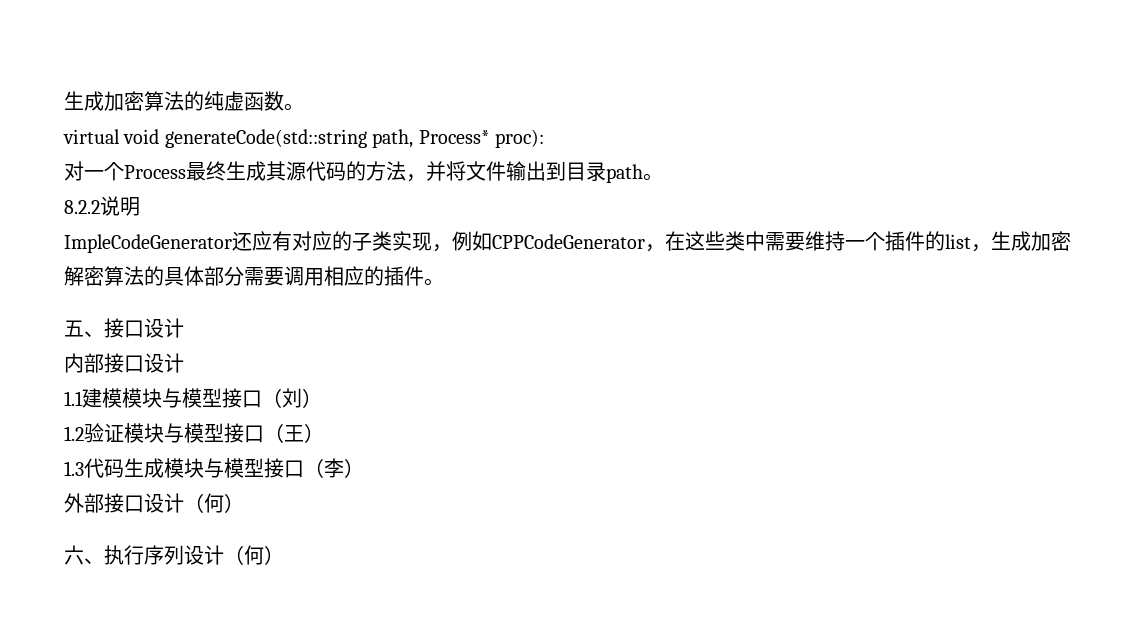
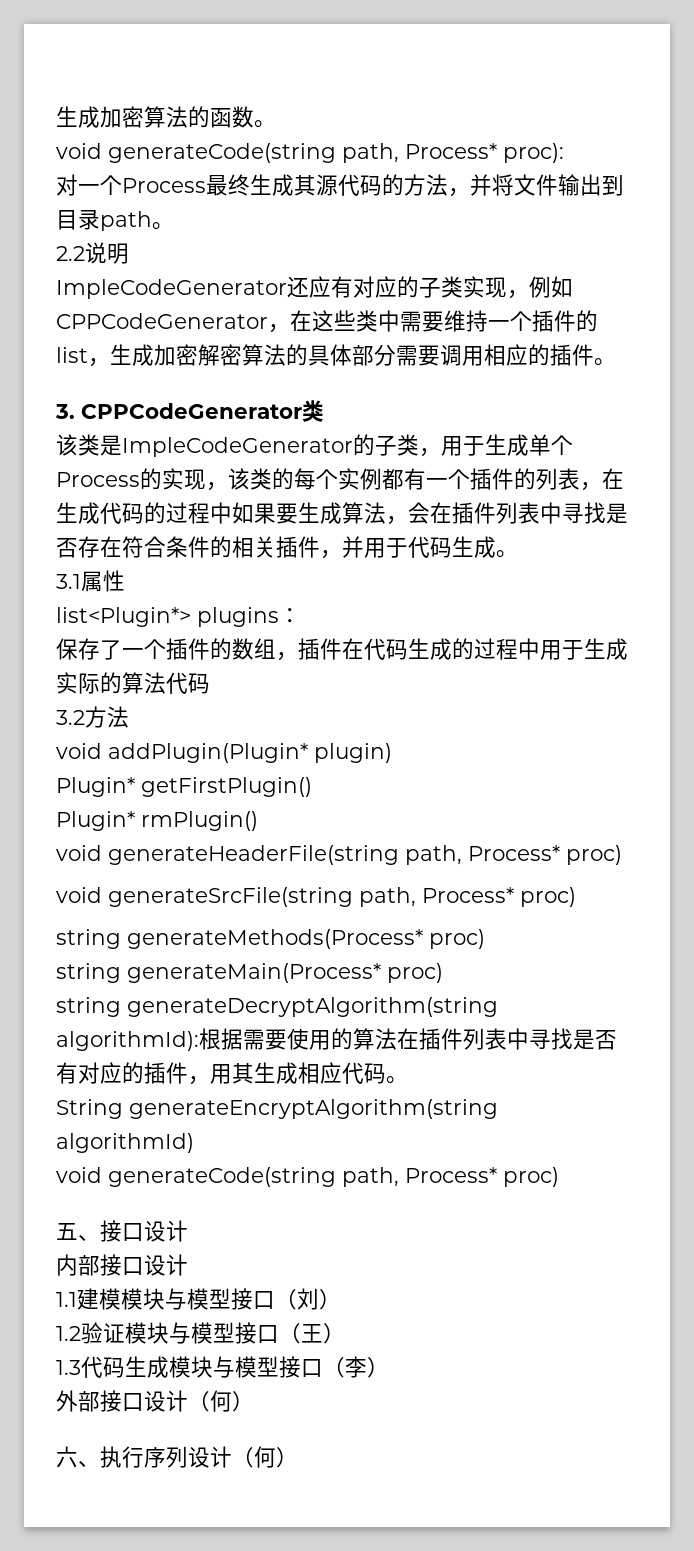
- 生成加密算法的纯虚函数。
+ 生成加密算法的函数。
- virtual void generateCode(std::string path, Process* proc):
+ void generateCode(string path, Process* proc):
- 8.2.2说明
+ 2.2说明
+ 3. CPPCodeGenerator类
+ 该类是ImpleCodeGenerator的子类，用于生成单个Process的实现，该类的每个实例都有一个插件的列表，在生成代码的过程中如果要生成算法，会在插件列表中寻找是否存在符合条件的相关插件，并用于代码生成。
+ 3.1属性
+ list<Plugin*> plugins：
+ 保存了一个插件的数组，插件在代码生成的过程中用于生成实际的算法代码
+ 3.2方法
+ void addPlugin(Plugin* plugin)
+ Plugin* getFirstPlugin()
+ Plugin* rmPlugin()
+ void generateHeaderFile(string path, Process* proc)
+ void generateSrcFile(string path, Process* proc)
+ string generateMethods(Process* proc)
+ string generateMain(Process* proc)
+ string generateDecryptAlgorithm(string algorithmId):根据需要使用的算法在插件列表中寻找是否有对应的插件，用其生成相应代码。
+ String generateEncryptAlgorithm(string algorithmId)
+ void generateCode(string path, Process* proc)

